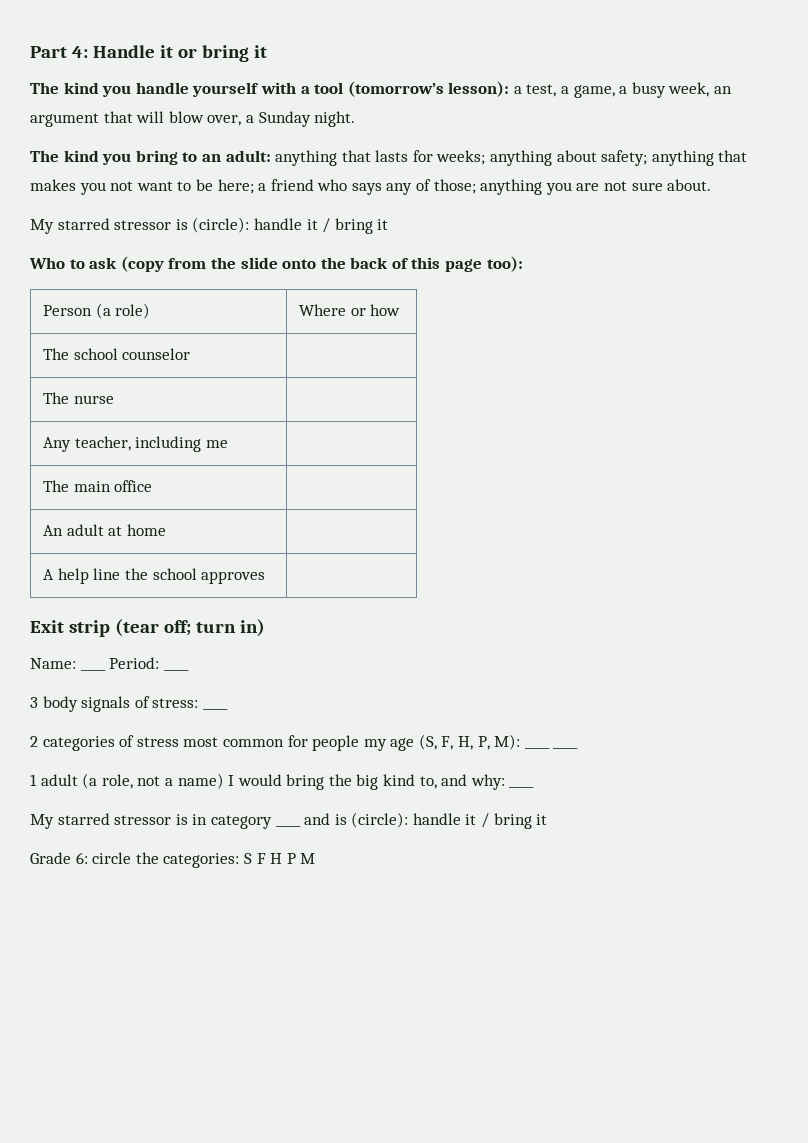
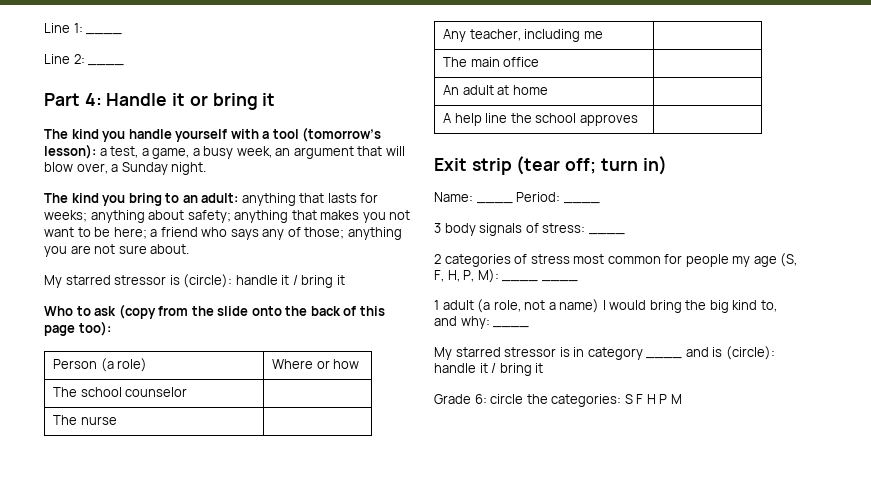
+ Line 1: ____
+ Line 2: ____

